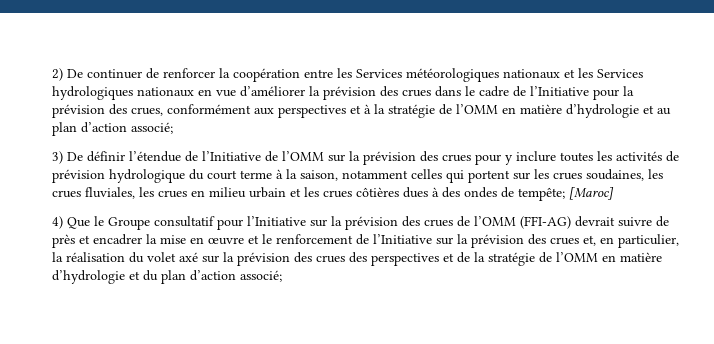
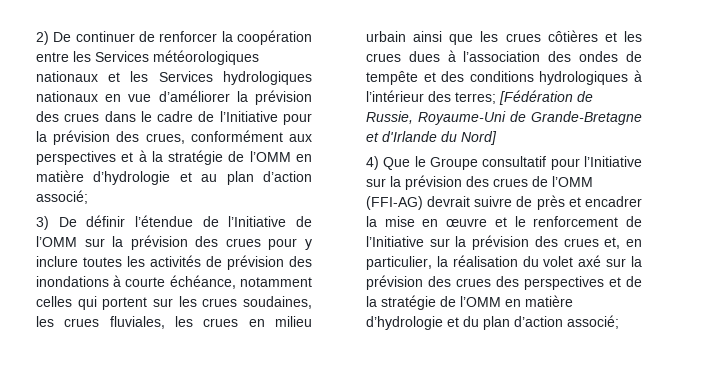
- 3) De définir l’étendue de l’Initiative de l’OMM sur la prévision des crues pour y inclure toutes les activités de prévision hydrologique du court terme à la saison, notamment celles qui portent sur les crues soudaines, les crues fluviales, les crues en milieu urbain et les crues côtières dues à des ondes de tempête; [Maroc]
+ 3) De définir l’étendue de l’Initiative de l’OMM sur la prévision des crues pour y inclure toutes les activités de prévision des inondations à courte échéance, notamment celles qui portent sur les crues soudaines, les crues fluviales, les crues en milieu urbain ainsi que les crues côtières et les crues dues à l’association des ondes de tempête et des conditions hydrologiques à l’intérieur des terres; [Fédération de Russie, Royaume-Uni de Grande-Bretagne et d'Irlande du Nord]

